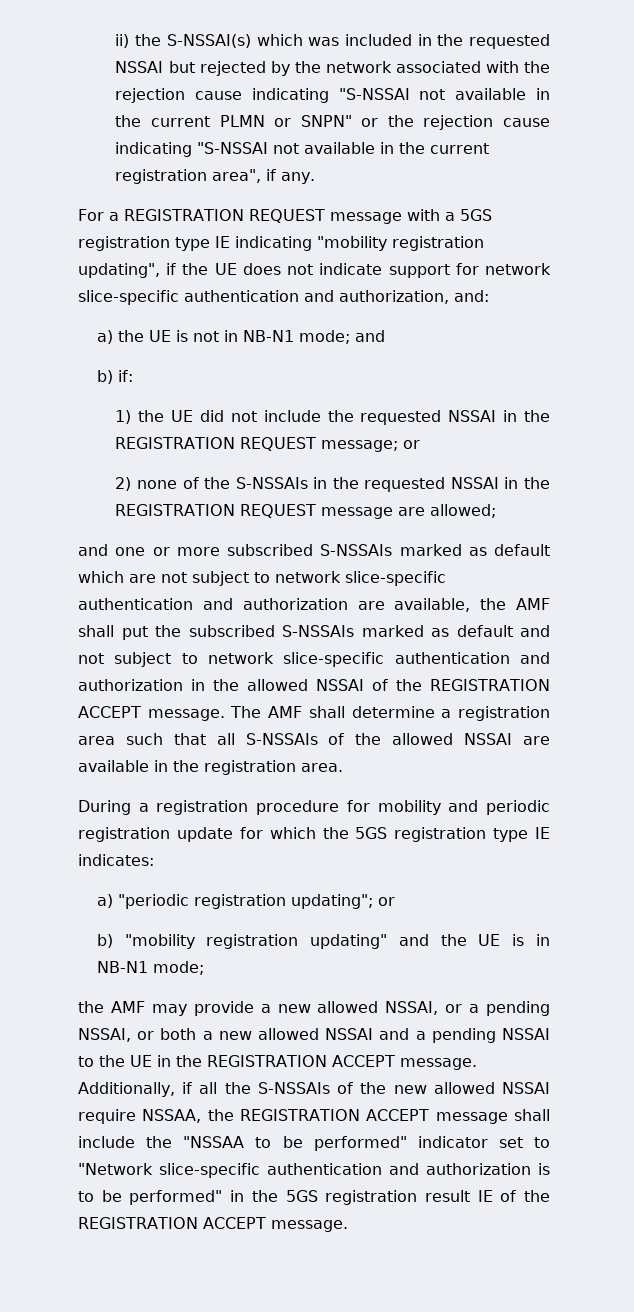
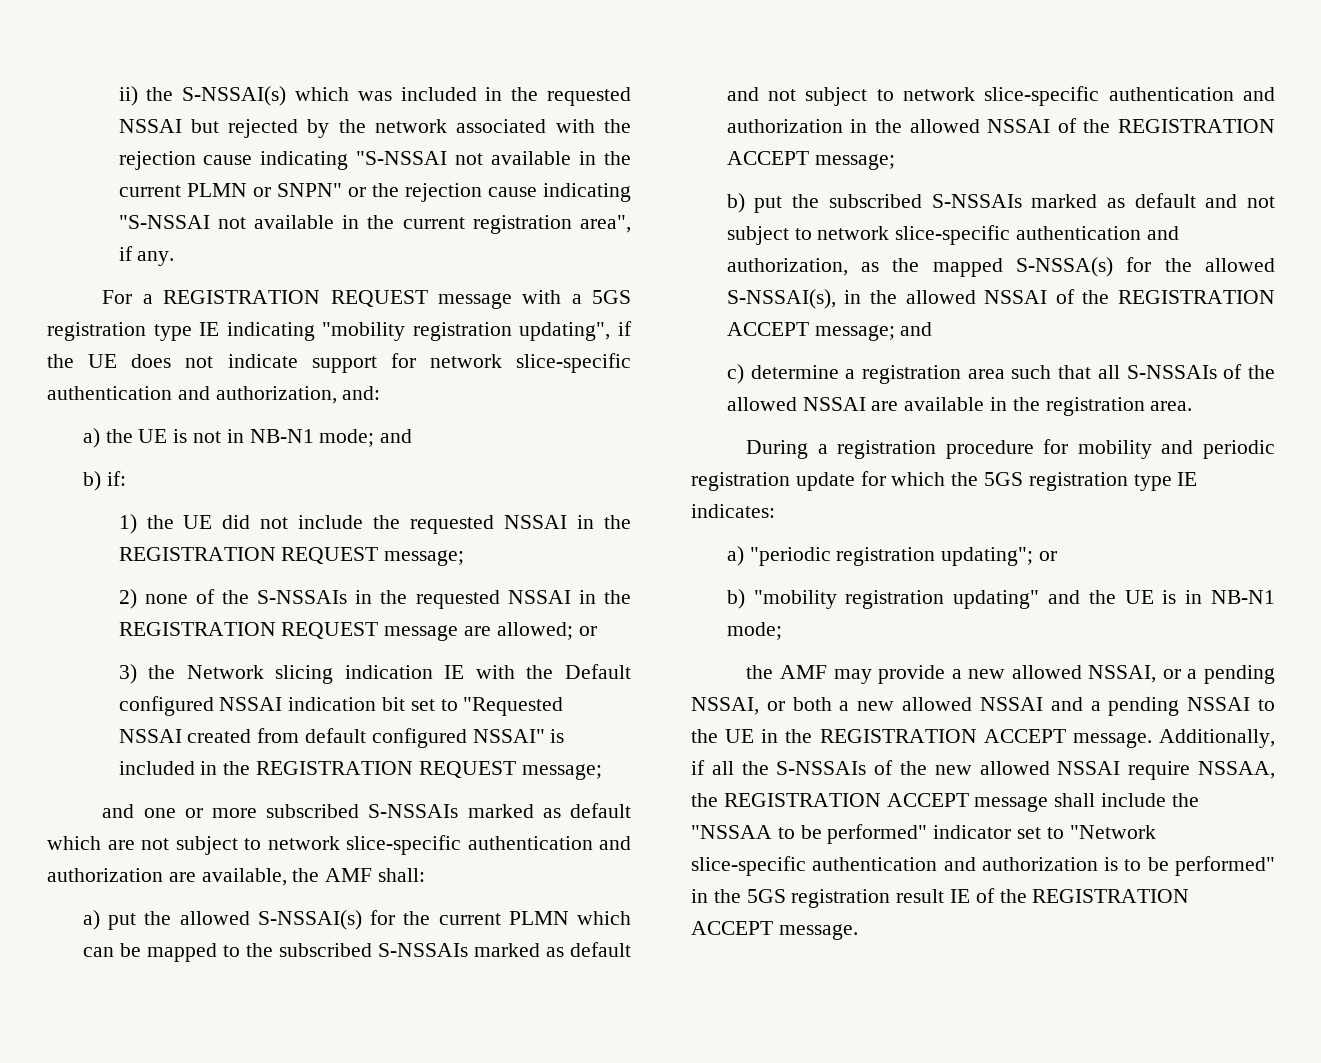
- 1) the UE did not include the requested NSSAI in the REGISTRATION REQUEST message; or
+ 1) the UE did not include the requested NSSAI in the REGISTRATION REQUEST message;
- 2) none of the S-NSSAIs in the requested NSSAI in the REGISTRATION REQUEST message are allowed;
+ 2) none of the S-NSSAIs in the requested NSSAI in the REGISTRATION REQUEST message are allowed; or
+ 3) the Network slicing indication IE with the Default configured NSSAI indication bit set to "Requested NSSAI created from default configured NSSAI" is included in the REGISTRATION REQUEST message;
- and one or more subscribed S-NSSAIs marked as default which are not subject to network slice-specific authentication and authorization are available, the AMF shall put the subscribed S-NSSAIs marked as default and not subject to network slice-specific authentication and authorization in the allowed NSSAI of the REGISTRATION ACCEPT message. The AMF shall determine a registration area such that all S-NSSAIs of the allowed NSSAI are available in the registration area.
+ and one or more subscribed S-NSSAIs marked as default which are not subject to network slice-specific authentication and authorization are available, the AMF shall:
+ a) put the allowed S-NSSAI(s) for the current PLMN which can be mapped to the subscribed S-NSSAIs marked as default and not subject to network slice-specific authentication and authorization in the allowed NSSAI of the REGISTRATION ACCEPT message;
+ b) put the subscribed S-NSSAIs marked as default and not subject to network slice-specific authentication and authorization, as the mapped S-NSSA(s) for the allowed S-NSSAI(s), in the allowed NSSAI of the REGISTRATION ACCEPT message; and
+ c) determine a registration area such that all S-NSSAIs of the allowed NSSAI are available in the registration area.

